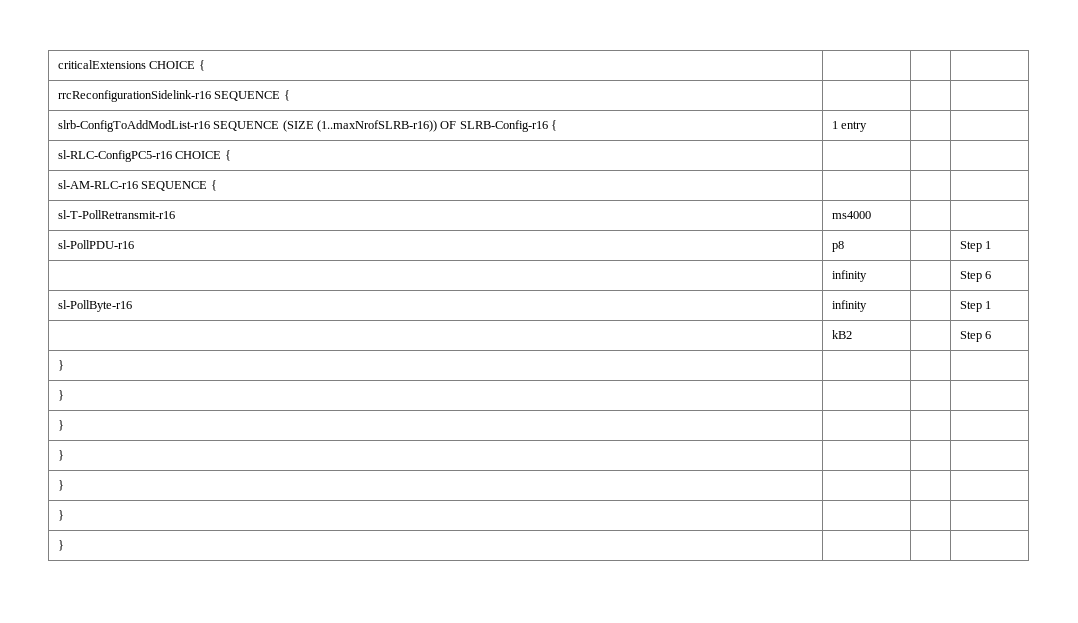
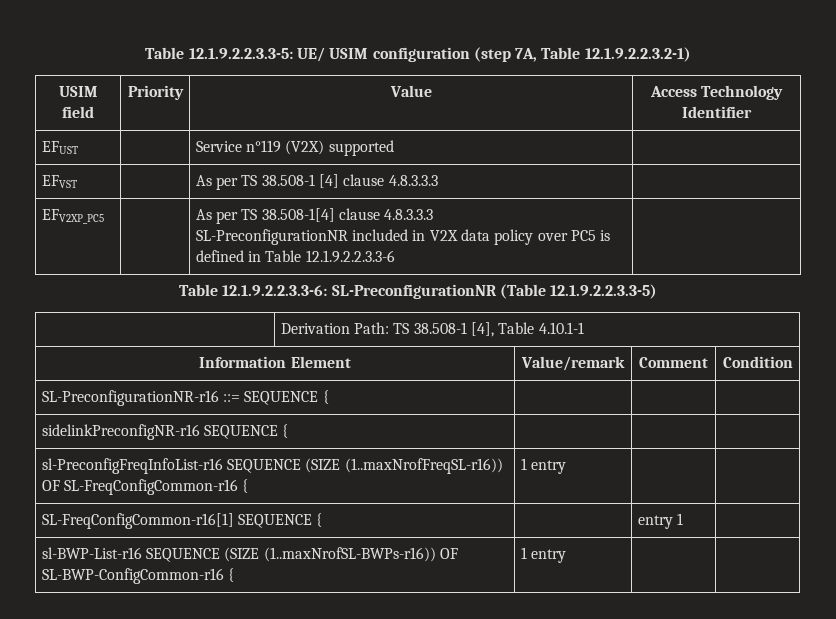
- criticalExtensions CHOICE { | | |
- rrcReconfigurationSidelink-r16 SEQUENCE { | | |
- slrb-ConfigToAddModList-r16 SEQUENCE (SIZE (1..maxNrofSLRB-r16)) OF SLRB-Config-r16 { | 1 entry | |
- sl-RLC-ConfigPC5-r16 CHOICE { | | |
- sl-AM-RLC-r16 SEQUENCE { | | |
- sl-T-PollRetransmit-r16 | ms4000 | |
- sl-PollPDU-r16 | p8 | | Step 1
- | infinity | | Step 6
- sl-PollByte-r16 | infinity | | Step 1
- | kB2 | | Step 6
- } | | |
- } | | |
- } | | |
- } | | |
- } | | |
- } | | |
- } | | |
+ Table 12.1.9.2.2.3.3-5: UE/ USIM configuration (step 7A, Table 12.1.9.2.2.3.2-1)
+ USIM field | Priority | Value | Access Technology Identifier
+ EFUST | | Service n°119 (V2X) supported |
+ EFVST | | As per TS 38.508-1 [4] clause 4.8.3.3.3 |
+ EFV2XP_PC5 | | As per TS 38.508-1[4] clause 4.8.3.3.3
+ SL-PreconfigurationNR included in V2X data policy over PC5 is defined in Table 12.1.9.2.2.3.3-6 |
+ Table 12.1.9.2.2.3.3-6: SL-PreconfigurationNR (Table 12.1.9.2.2.3.3-5)
+ | Derivation Path: TS 38.508-1 [4], Table 4.10.1-1
+ Information Element | Value/remark | Comment | Condition
+ SL-PreconfigurationNR-r16 ::= SEQUENCE { | | |
+ sidelinkPreconfigNR-r16 SEQUENCE { | | |
+ sl-PreconfigFreqInfoList-r16 SEQUENCE (SIZE (1..maxNrofFreqSL-r16)) OF SL-FreqConfigCommon-r16 { | 1 entry | |
+ SL-FreqConfigCommon-r16[1] SEQUENCE { | | entry 1 |
+ sl-BWP-List-r16 SEQUENCE (SIZE (1..maxNrofSL-BWPs-r16)) OF SL-BWP-ConfigCommon-r16 { | 1 entry | |

